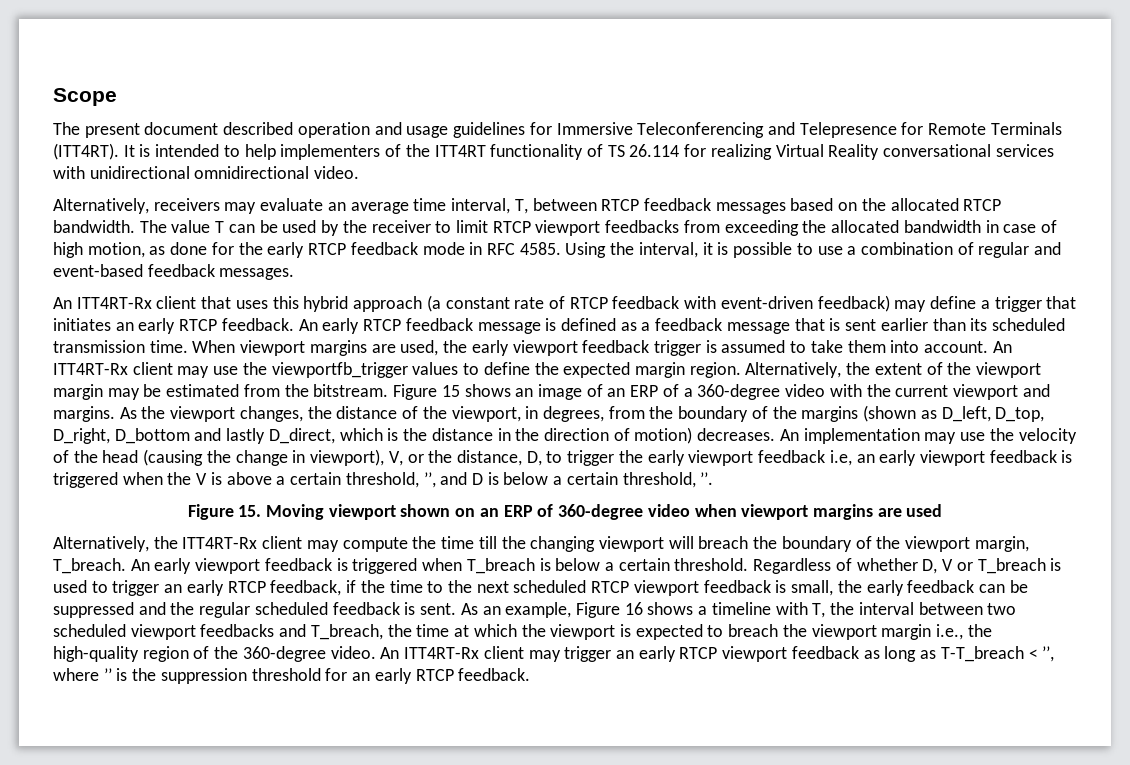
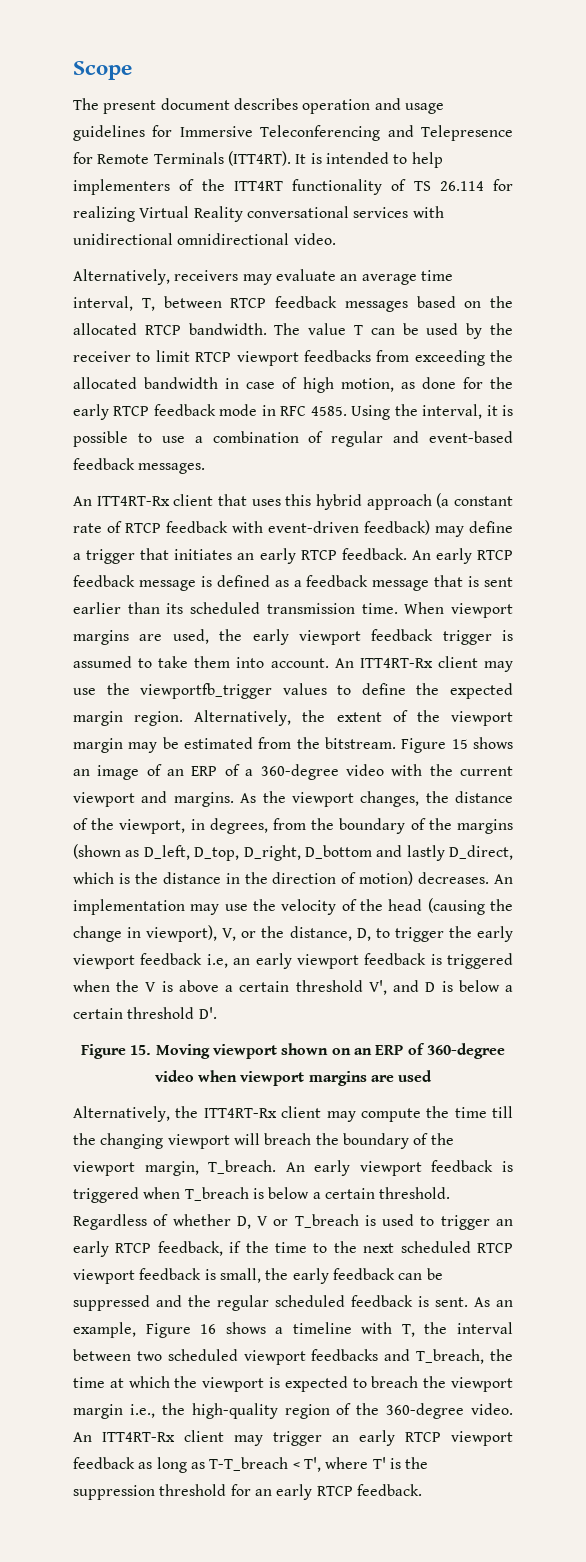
- The present document described operation and usage guidelines for Immersive Teleconferencing and Telepresence for Remote Terminals (ITT4RT).
+ The present document describes operation and usage guidelines for Immersive Teleconferencing and Telepresence for Remote Terminals (ITT4RT).
- An implementation may use the velocity of the head (causing the change in viewport), V, or the distance, D, to trigger the early viewport feedback i.e, an early viewport feedback is triggered when the V is above a certain threshold, ’’, and D is below a certain threshold, ’’.
+ An implementation may use the velocity of the head (causing the change in viewport), V, or the distance, D, to trigger the early viewport feedback i.e, an early viewport feedback is triggered when the V is above a certain threshold V', and D is below a certain threshold D'.
- An ITT4RT-Rx client may trigger an early RTCP viewport feedback as long as T-T_breach < ’’, where ’’ is the suppression threshold for an early RTCP feedback.
+ An ITT4RT-Rx client may trigger an early RTCP viewport feedback as long as T-T_breach < T', where T' is the suppression threshold for an early RTCP feedback.

